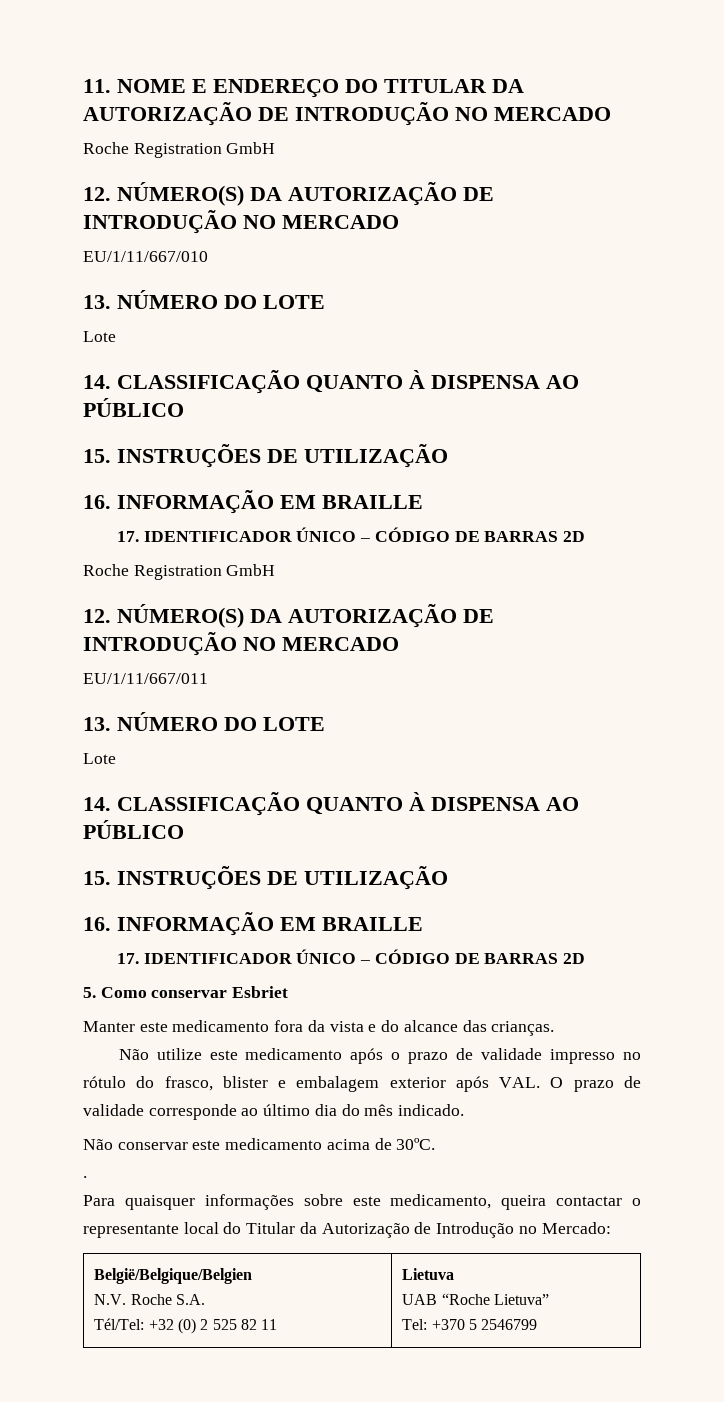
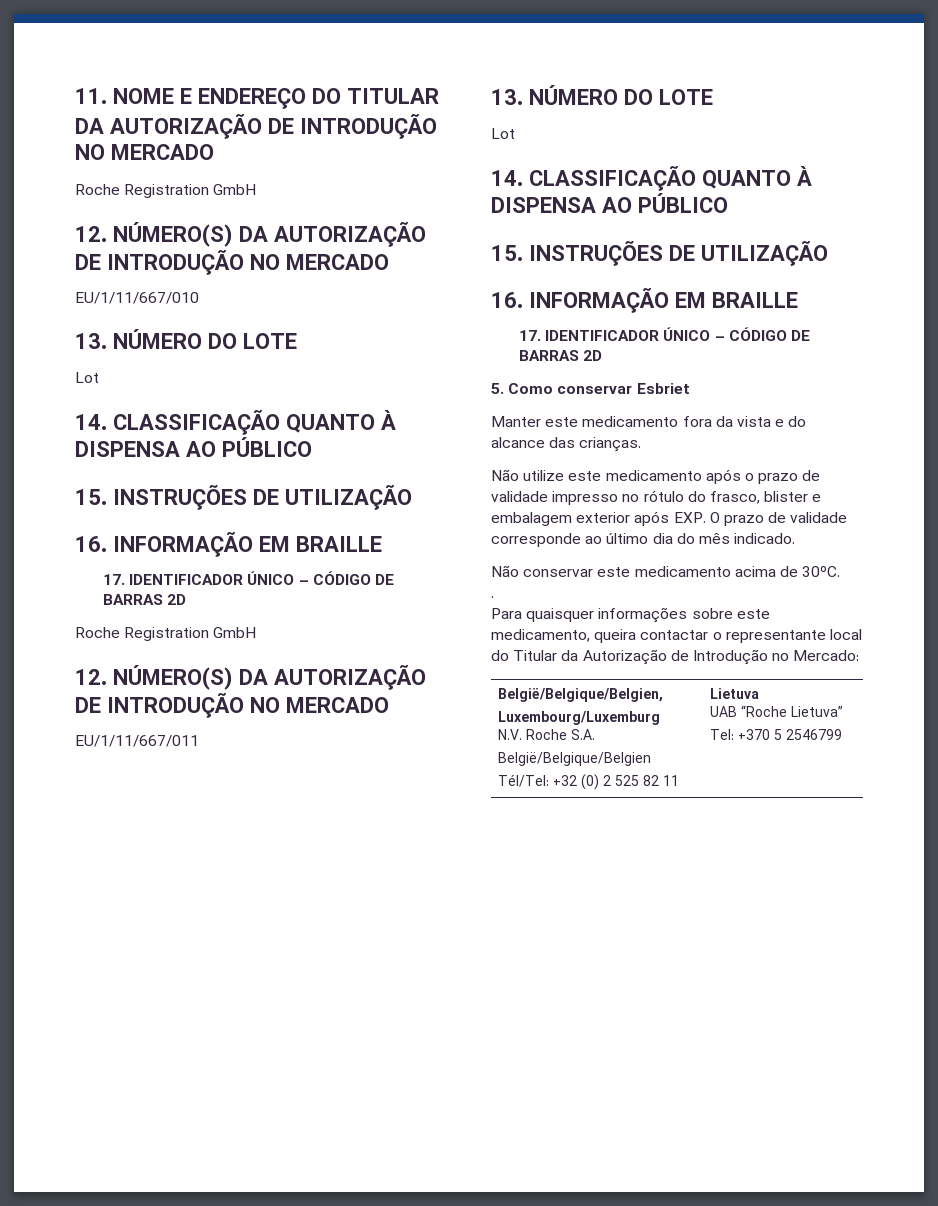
  EU/1/11/667/010
  13. NÚMERO DO LOTE
- Lote
+ Lot
  EU/1/11/667/011
  13. NÚMERO DO LOTE
- Lote
+ Lot
- Não utilize este medicamento após o prazo de validade impresso no rótulo do frasco, blister e embalagem exterior após VAL. O prazo de validade corresponde ao último dia do mês indicado.
+ Não utilize este medicamento após o prazo de validade impresso no rótulo do frasco, blister e embalagem exterior após EXP. O prazo de validade corresponde ao último dia do mês indicado.
+ België/Belgique/Belgien,
+ Luxembourg/Luxemburg
+ N.V. Roche S.A.
  België/Belgique/Belgien
- N.V. Roche S.A.

